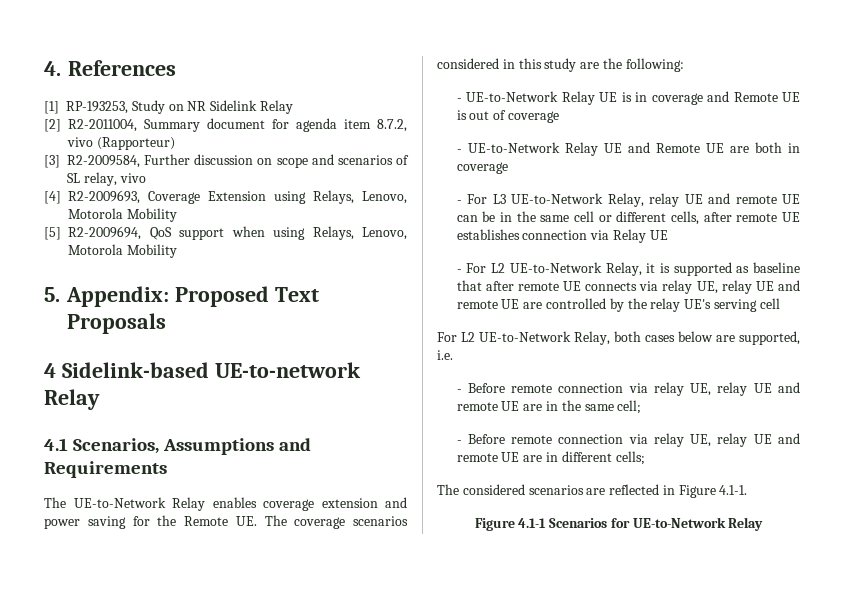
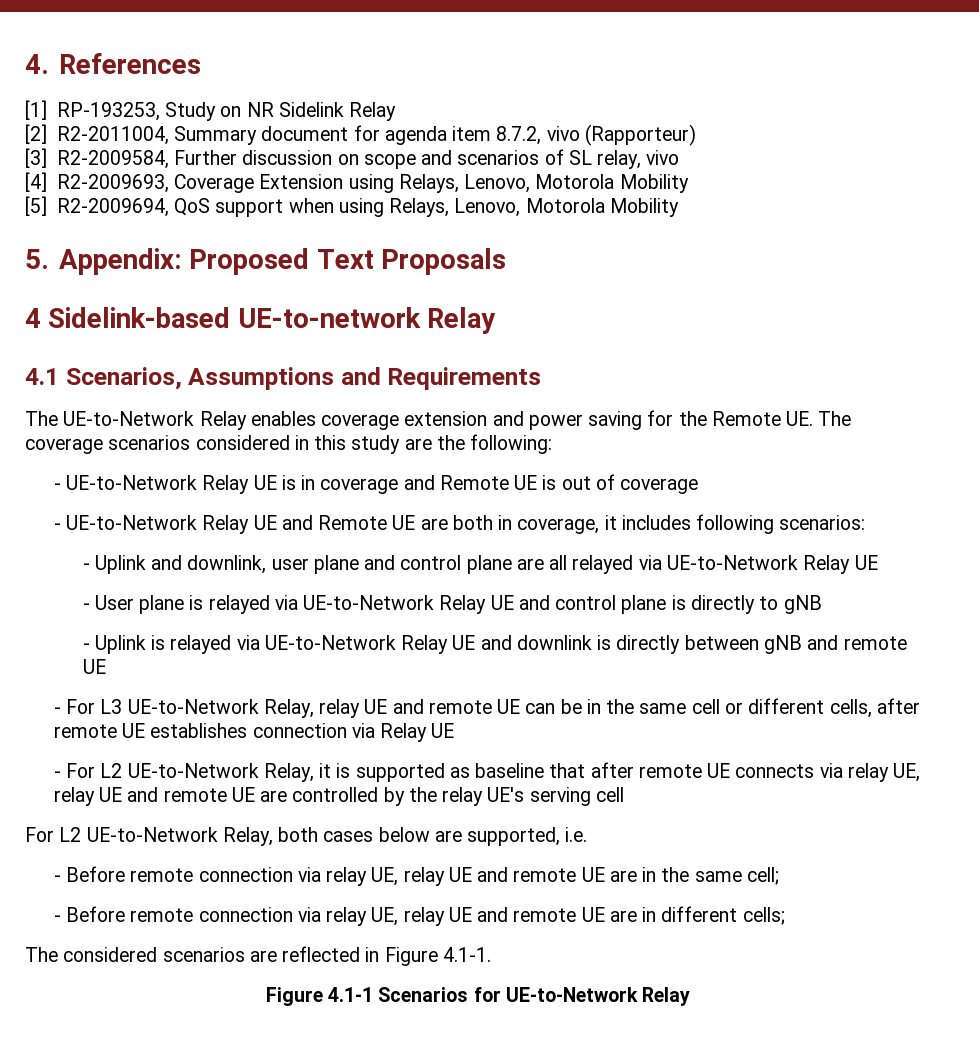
- - UE-to-Network Relay UE and Remote UE are both in coverage
+ - UE-to-Network Relay UE and Remote UE are both in coverage, it includes following scenarios:
+ - Uplink and downlink, user plane and control plane are all relayed via UE-to-Network Relay UE
+ - User plane is relayed via UE-to-Network Relay UE and control plane is directly to gNB
+ - Uplink is relayed via UE-to-Network Relay UE and downlink is directly between gNB and remote UE

